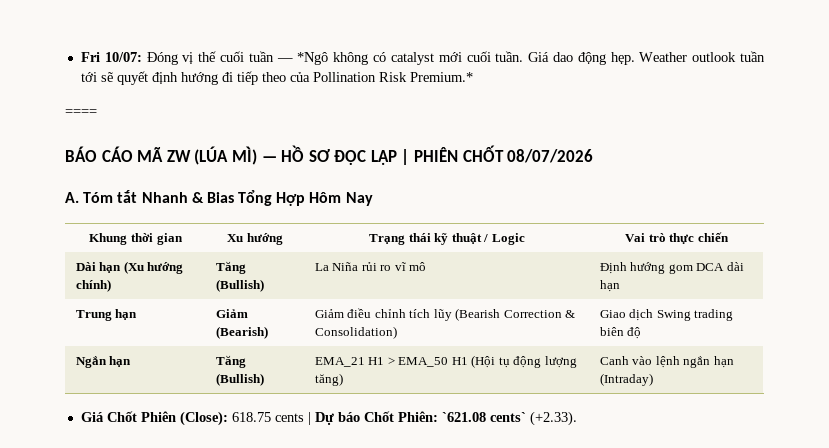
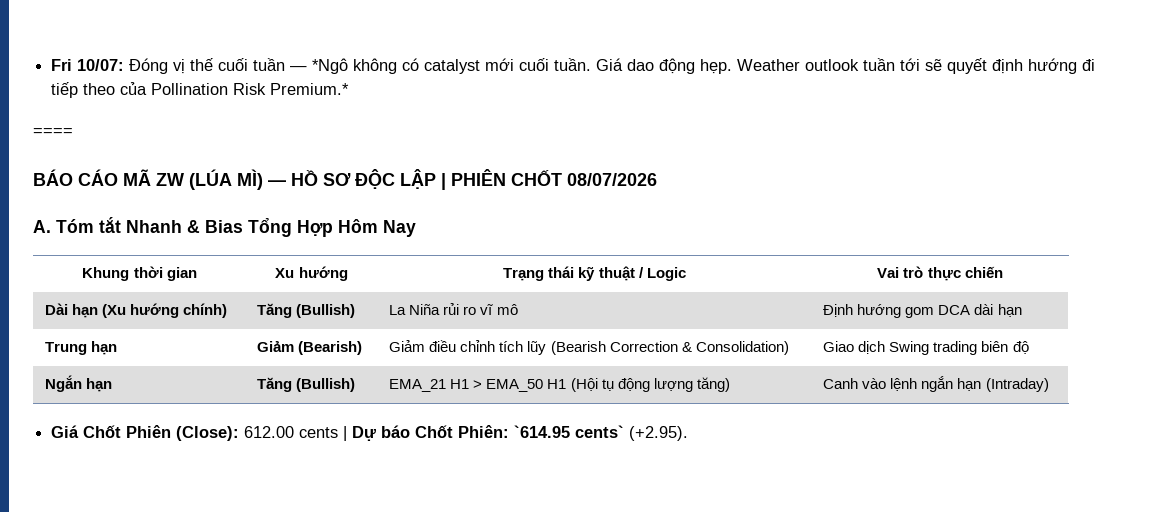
- Giá Chốt Phiên (Close): 618.75 cents | Dự báo Chốt Phiên: `621.08 cents` (+2.33).
+ Giá Chốt Phiên (Close): 612.00 cents | Dự báo Chốt Phiên: `614.95 cents` (+2.95).

